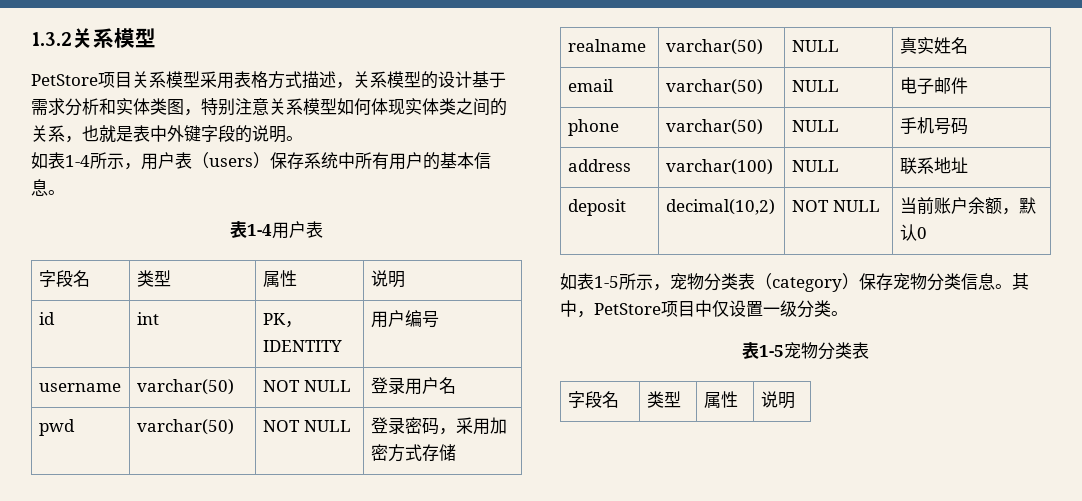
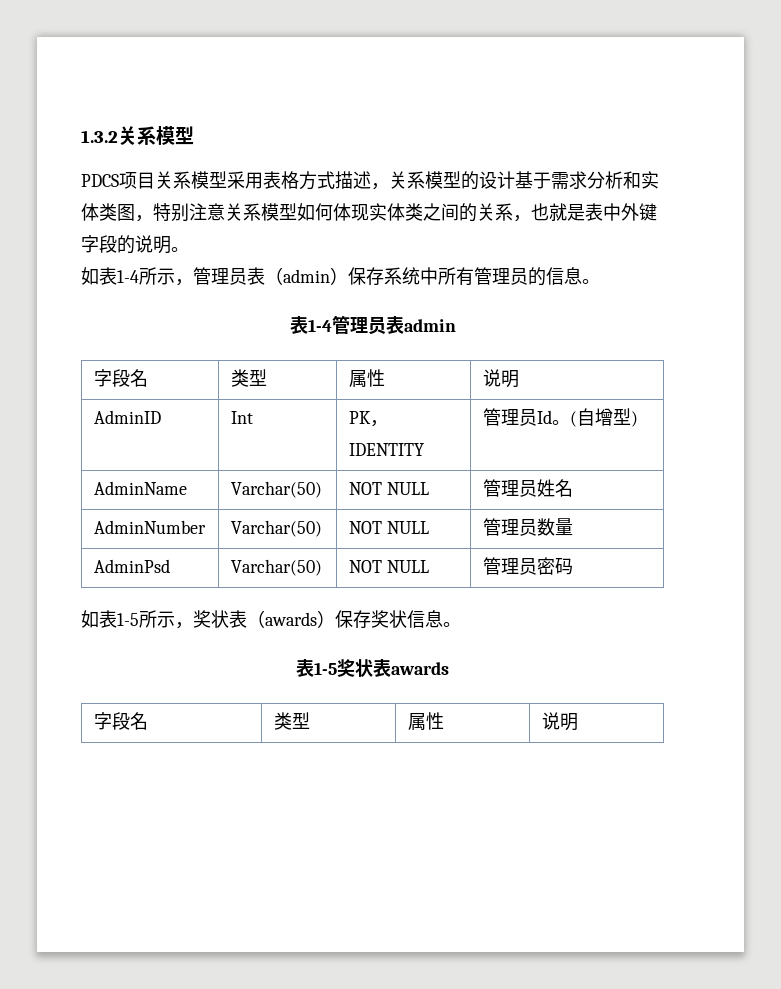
- PetStore项目关系模型采用表格方式描述，关系模型的设计基于需求分析和实体类图，特别注意关系模型如何体现实体类之间的关系，也就是表中外键字段的说明。
+ PDCS项目关系模型采用表格方式描述，关系模型的设计基于需求分析和实体类图，特别注意关系模型如何体现实体类之间的关系，也就是表中外键字段的说明。
- 如表1-4所示，用户表（users）保存系统中所有用户的基本信息。
+ 如表1-4所示，管理员表（admin）保存系统中所有管理员的信息。
- 表1-4用户表
+ 表1-4管理员表admin
- id | int | PK，IDENTITY | 用户编号
- username | varchar(50) | NOT NULL | 登录用户名
- pwd | varchar(50) | NOT NULL | 登录密码，采用加密方式存储
- realname | varchar(50) | NULL | 真实姓名
- email | varchar(50) | NULL | 电子邮件
- phone | varchar(50) | NULL | 手机号码
- address | varchar(100) | NULL | 联系地址
- deposit | decimal(10,2) | NOT NULL | 当前账户余额，默认0
- 如表1-5所示，宠物分类表（category）保存宠物分类信息。其中，PetStore项目中仅设置一级分类。
+ AdminID | Int | PK，IDENTITY | 管理员Id。(自增型)
+ AdminName | Varchar(50) | NOT NULL | 管理员姓名
+ AdminNumber | Varchar(50) | NOT NULL | 管理员数量
+ AdminPsd | Varchar(50) | NOT NULL | 管理员密码
+ 如表1-5所示，奖状表（awards）保存奖状信息。
- 表1-5宠物分类表
+ 表1-5奖状表awards

